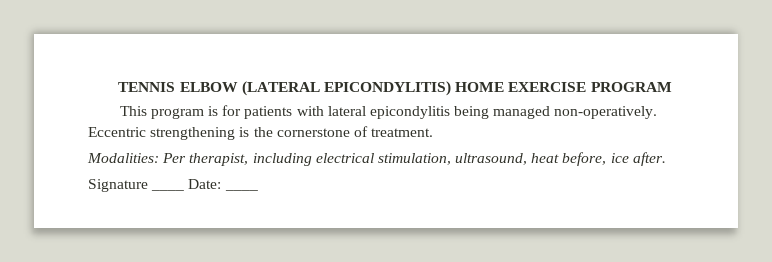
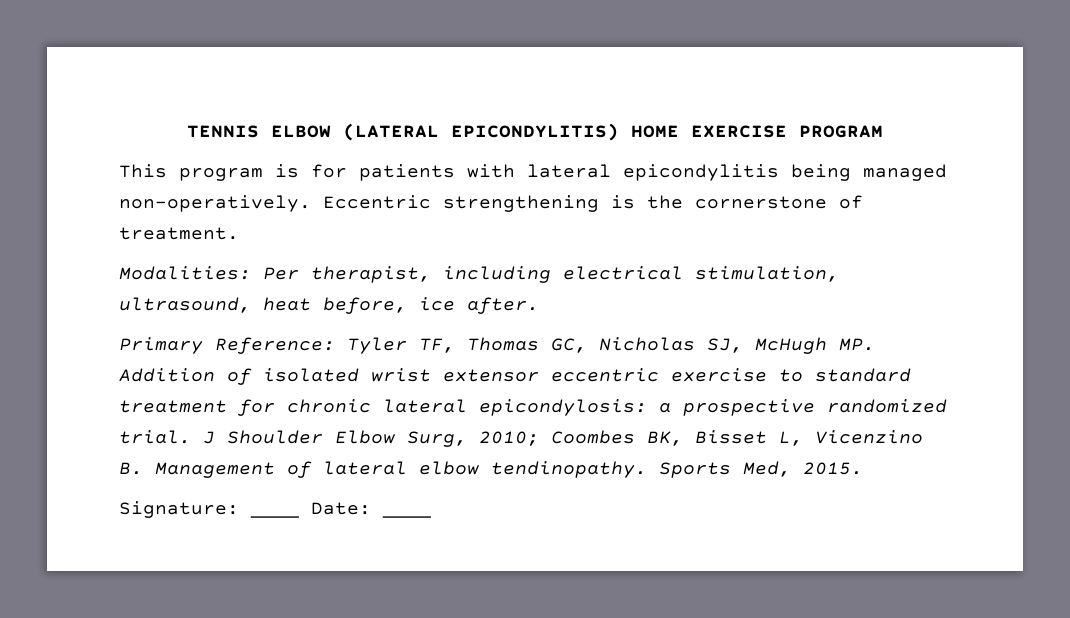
- Signature ____ Date: ____
+ Primary Reference: Tyler TF, Thomas GC, Nicholas SJ, McHugh MP. Addition of isolated wrist extensor eccentric exercise to standard treatment for chronic lateral epicondylosis: a prospective randomized trial. J Shoulder Elbow Surg, 2010; Coombes BK, Bisset L, Vicenzino B. Management of lateral elbow tendinopathy. Sports Med, 2015.
+ Signature: ____ Date: ____

